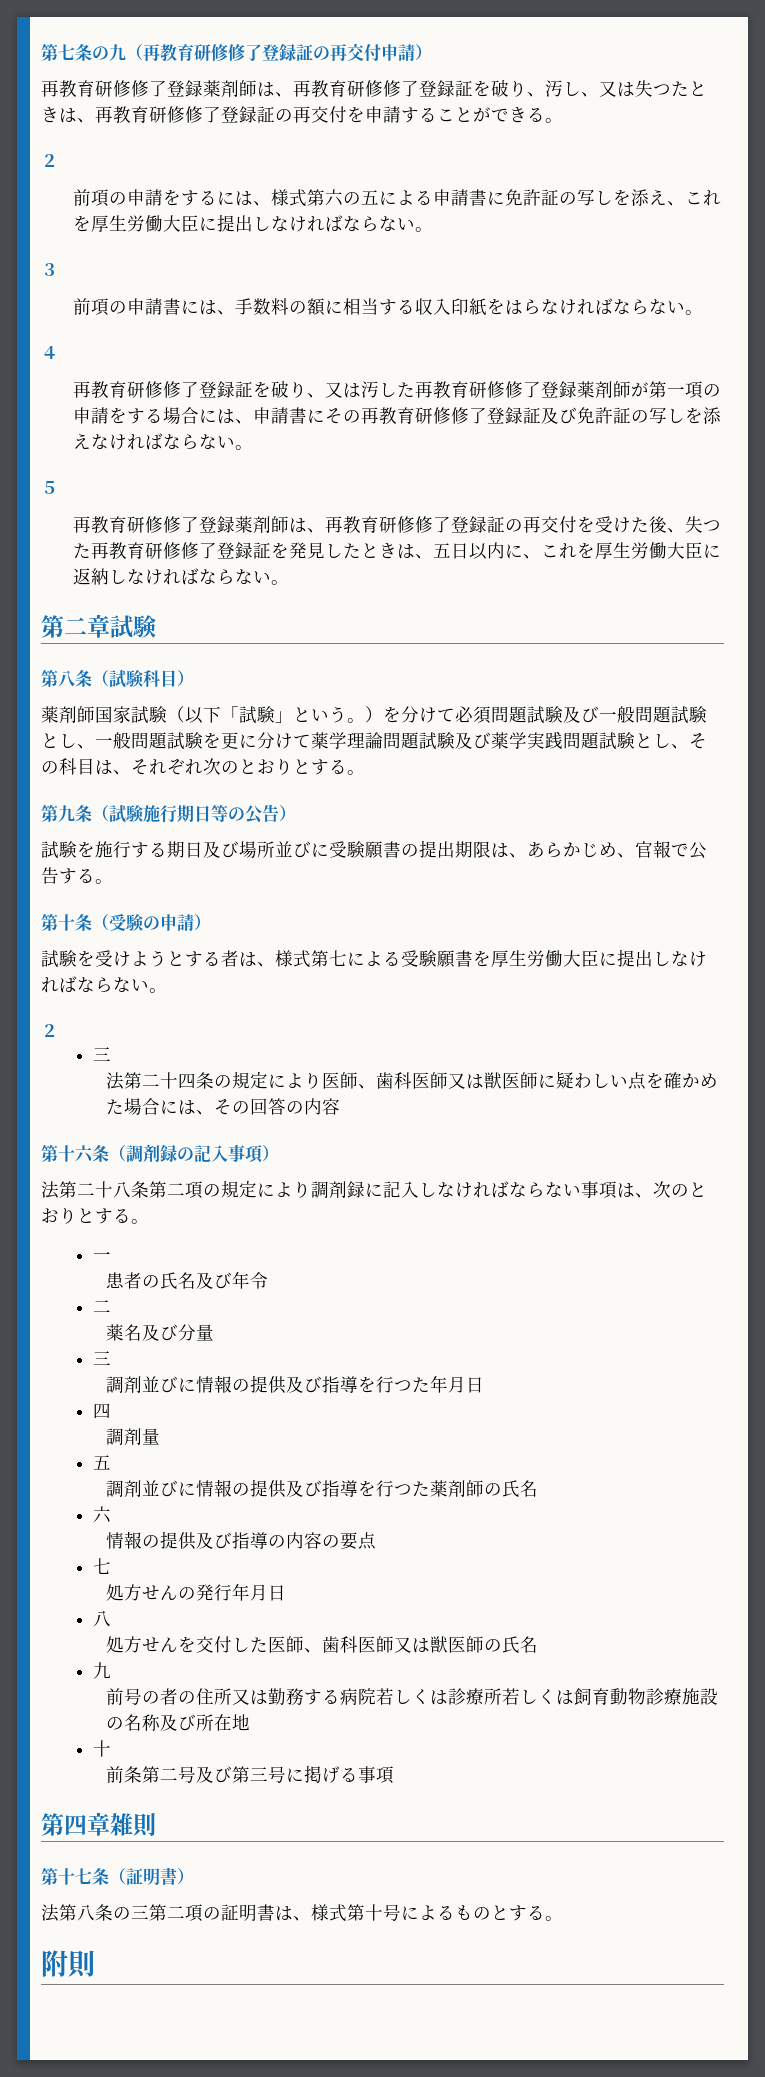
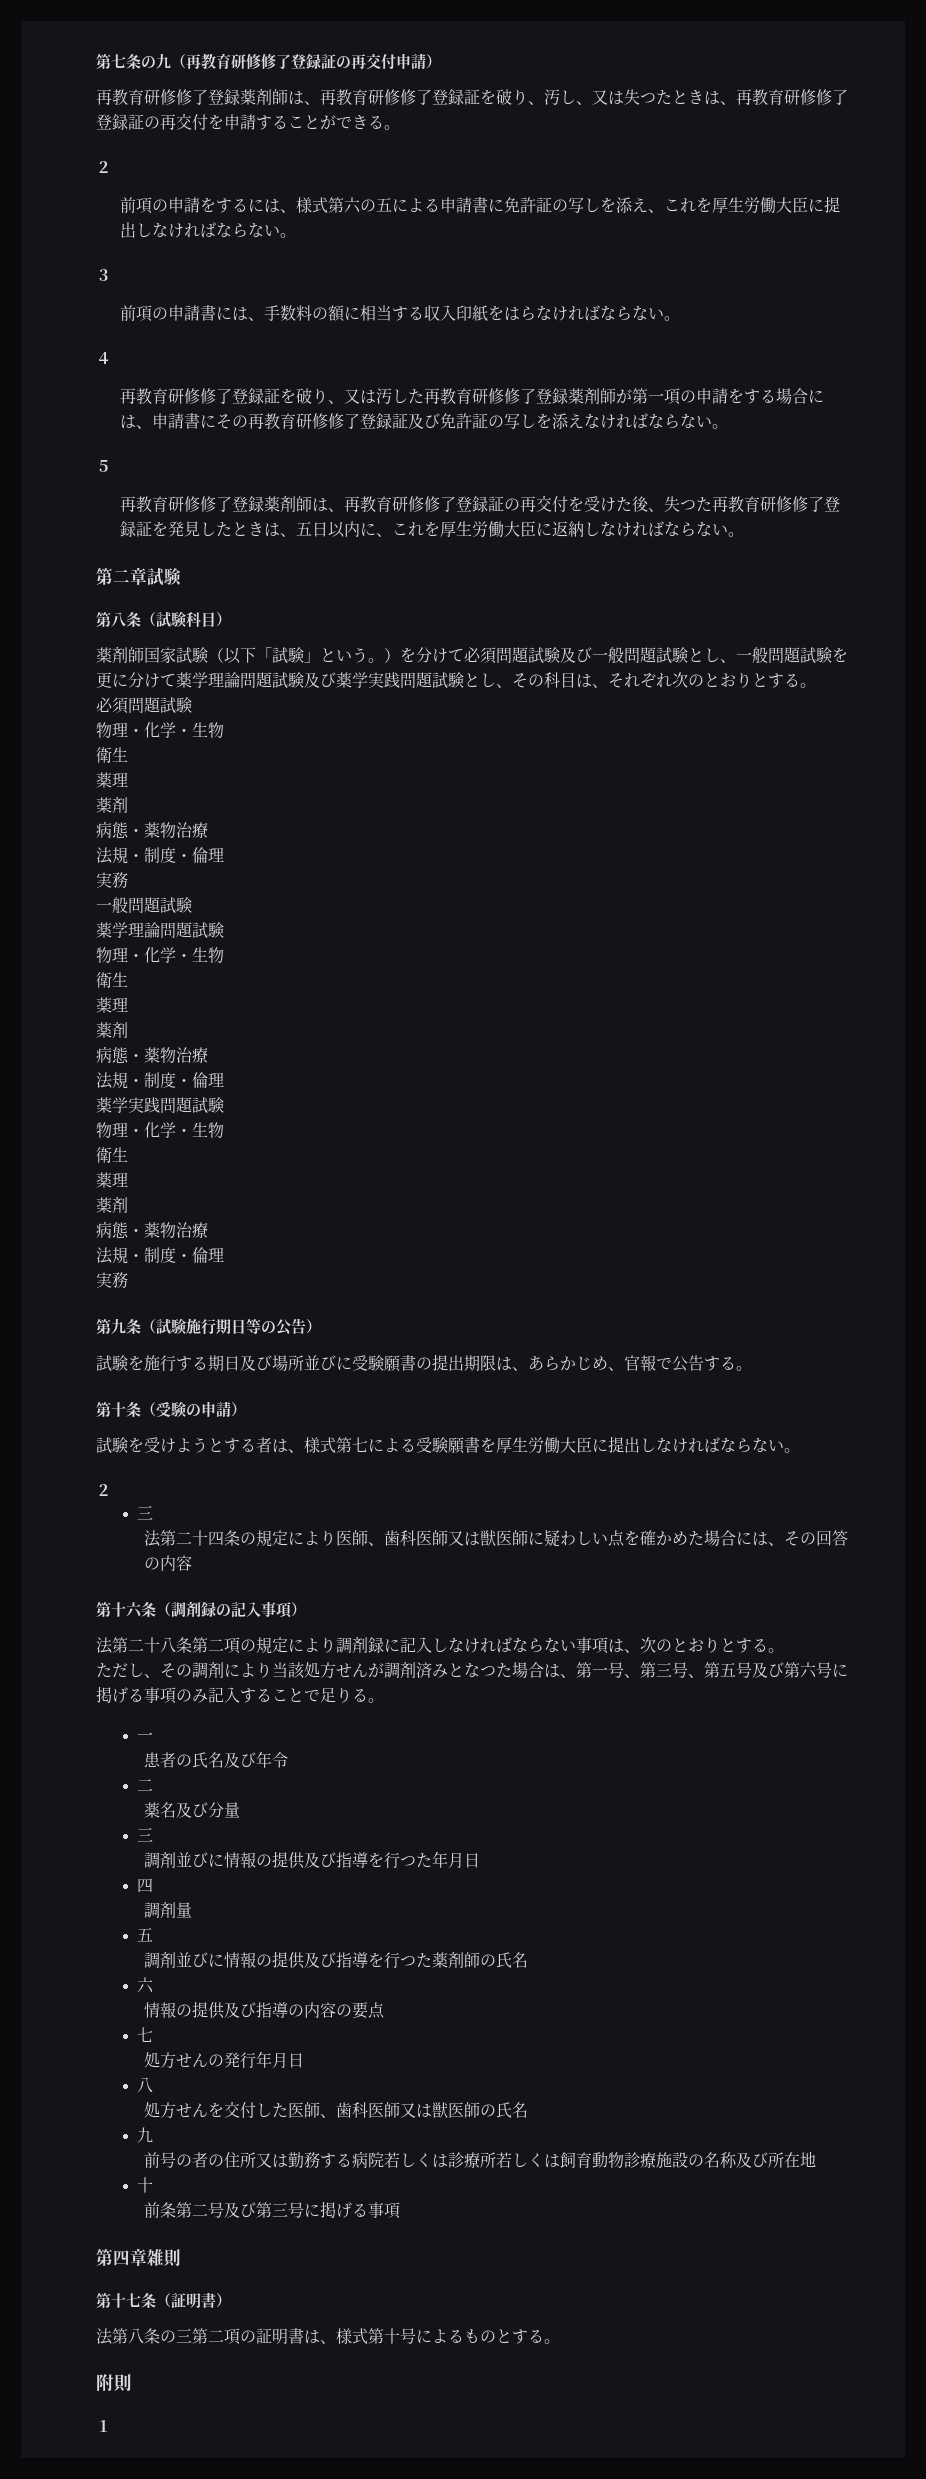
  薬剤師国家試験（以下「試験」という。）を分けて必須問題試験及び一般問題試験とし、一般問題試験を更に分けて薬学理論問題試験及び薬学実践問題試験とし、その科目は、それぞれ次のとおりとする。
+ 必須問題試験
+ 物理・化学・生物
+ 衛生
+ 薬理
+ 薬剤
+ 病態・薬物治療
+ 法規・制度・倫理
+ 実務
+ 一般問題試験
+ 薬学理論問題試験
+ 物理・化学・生物
+ 衛生
+ 薬理
+ 薬剤
+ 病態・薬物治療
+ 法規・制度・倫理
+ 薬学実践問題試験
+ 物理・化学・生物
+ 衛生
+ 薬理
+ 薬剤
+ 病態・薬物治療
+ 法規・制度・倫理
+ 実務
+ ただし、その調剤により当該処方せんが調剤済みとなつた場合は、第一号、第三号、第五号及び第六号に掲げる事項のみ記入することで足りる。
+ １

